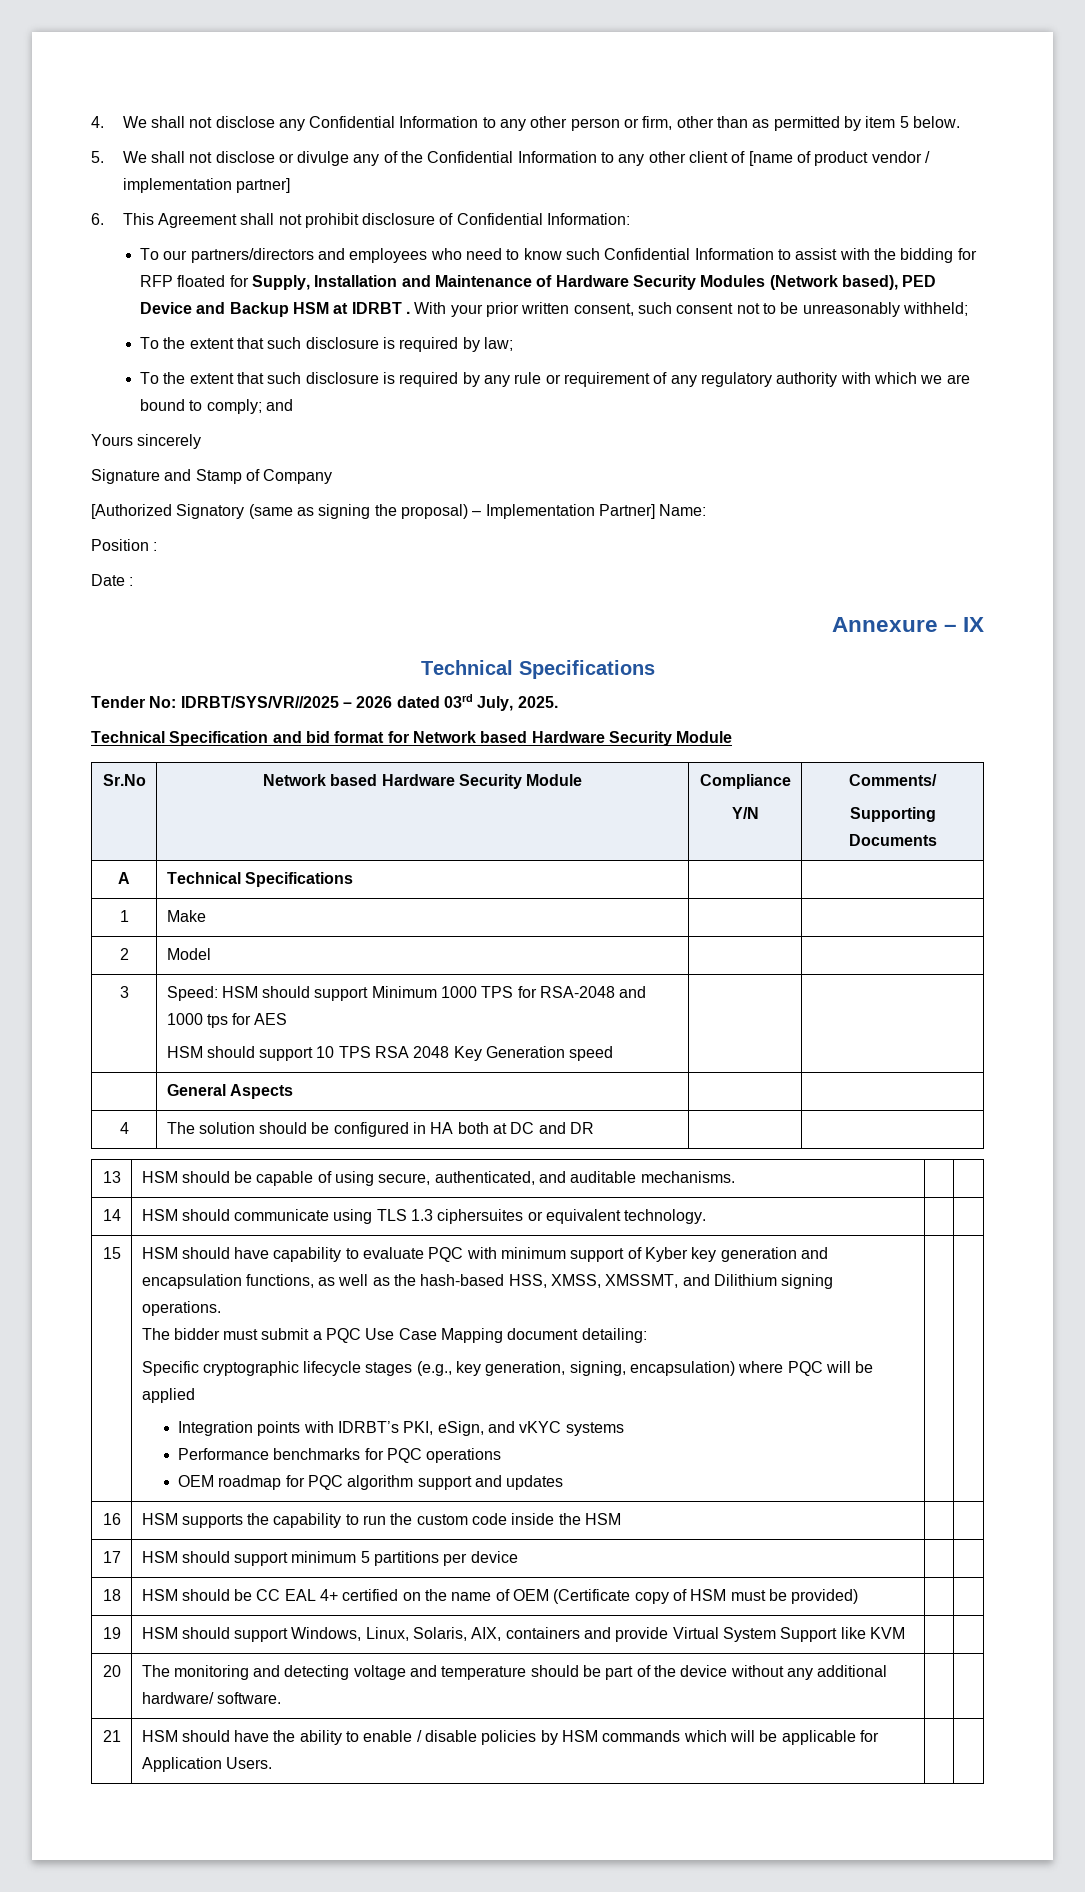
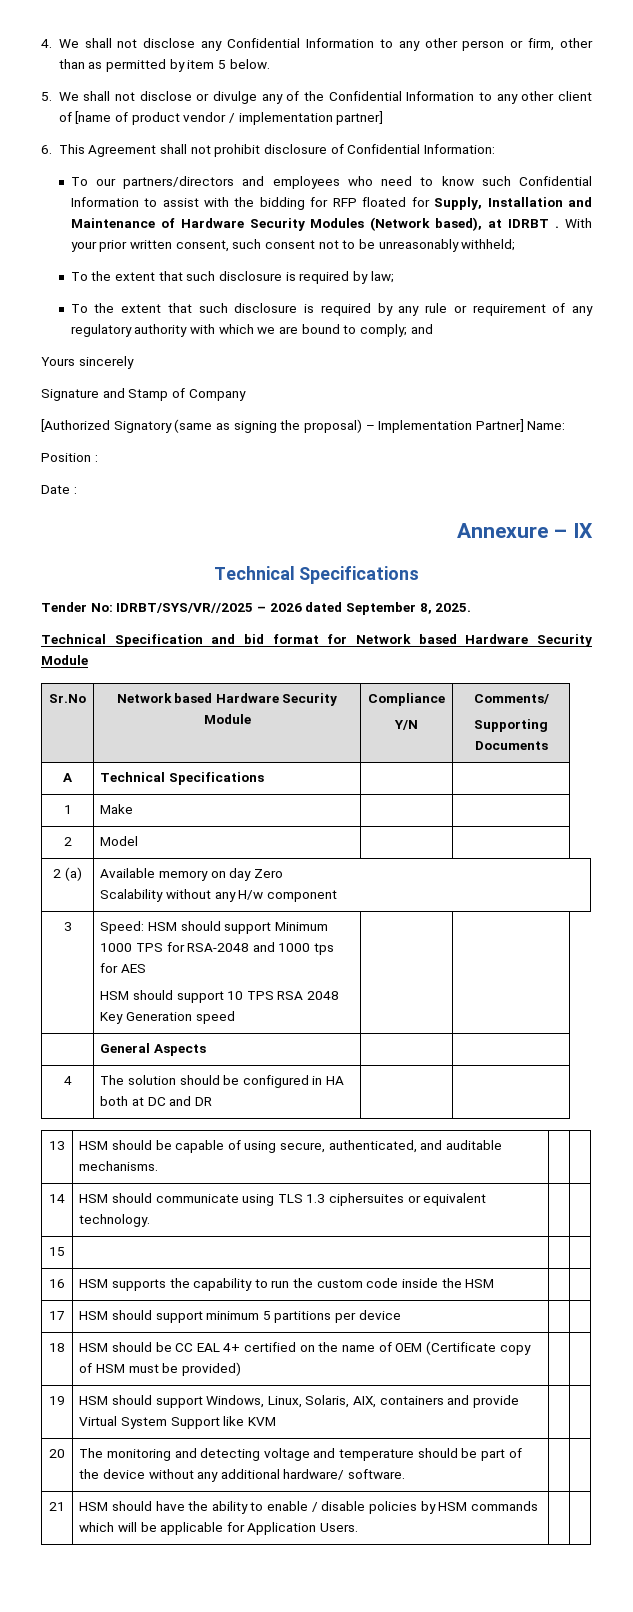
- To our partners/directors and employees who need to know such Confidential Information to assist with the bidding for RFP floated for Supply, Installation and Maintenance of Hardware Security Modules (Network based), PED Device and Backup HSM at IDRBT .
+ To our partners/directors and employees who need to know such Confidential Information to assist with the bidding for RFP floated for Supply, Installation and Maintenance of Hardware Security Modules (Network based), at IDRBT .
- Tender No: IDRBT/SYS/VR//2025 – 2026 dated 03rd July, 2025.
+ Tender No: IDRBT/SYS/VR//2025 – 2026 dated September 8, 2025.
+ 2 (a) | Available memory on day Zero
+ Scalability without any H/w component
- HSM should have capability to evaluate PQC with minimum support of Kyber key generation and encapsulation functions, as well as the hash-based HSS, XMSS, XMSSMT, and Dilithium signing operations.
- The bidder must submit a PQC Use Case Mapping document detailing:
- Specific cryptographic lifecycle stages (e.g., key generation, signing, encapsulation) where PQC will be applied
- Integration points with IDRBT’s PKI, eSign, and vKYC systems
- Performance benchmarks for PQC operations
- OEM roadmap for PQC algorithm support and updates

